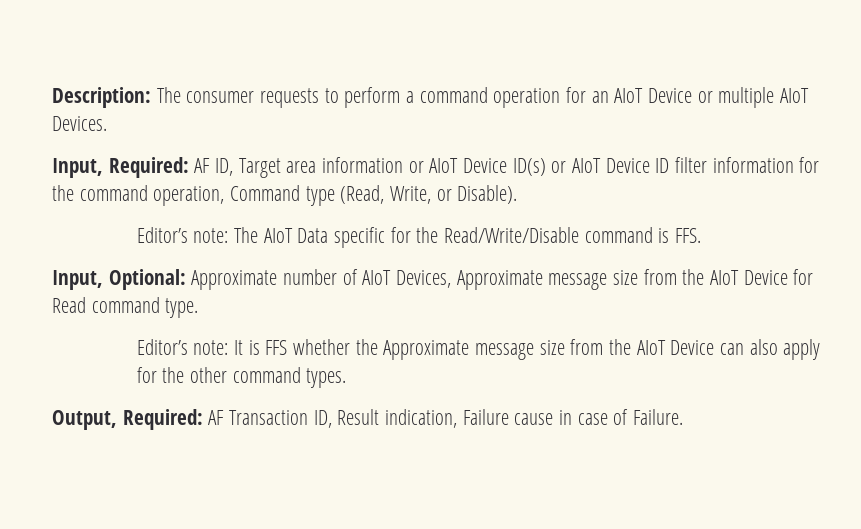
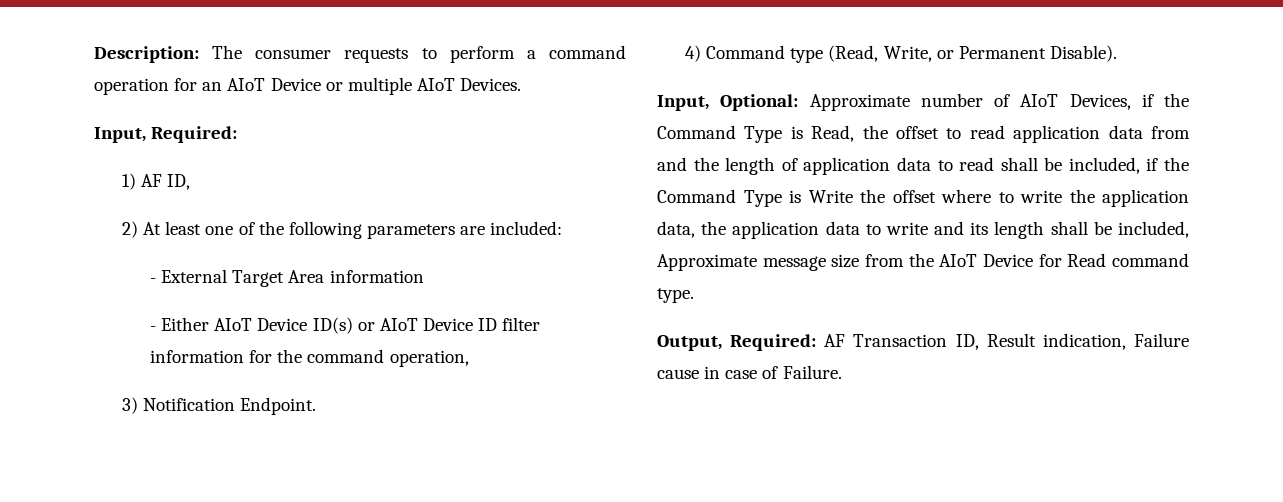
- Input, Required: AF ID, Target area information or AIoT Device ID(s) or AIoT Device ID filter information for the command operation, Command type (Read, Write, or Disable).
+ Input, Required:
+ 1) AF ID,
+ 2) At least one of the following parameters are included:
+ - External Target Area information
+ - Either AIoT Device ID(s) or AIoT Device ID filter information for the command operation,
+ 3) Notification Endpoint.
+ 4) Command type (Read, Write, or Permanent Disable).
- Editor’s note: The AIoT Data specific for the Read/Write/Disable command is FFS.
- Input, Optional: Approximate number of AIoT Devices, Approximate message size from the AIoT Device for Read command type.
+ Input, Optional: Approximate number of AIoT Devices, if the Command Type is Read, the offset to read application data from and the length of application data to read shall be included, if the Command Type is Write the offset where to write the application data, the application data to write and its length shall be included, Approximate message size from the AIoT Device for Read command type.
- Editor’s note: It is FFS whether the Approximate message size from the AIoT Device can also apply for the other command types.

